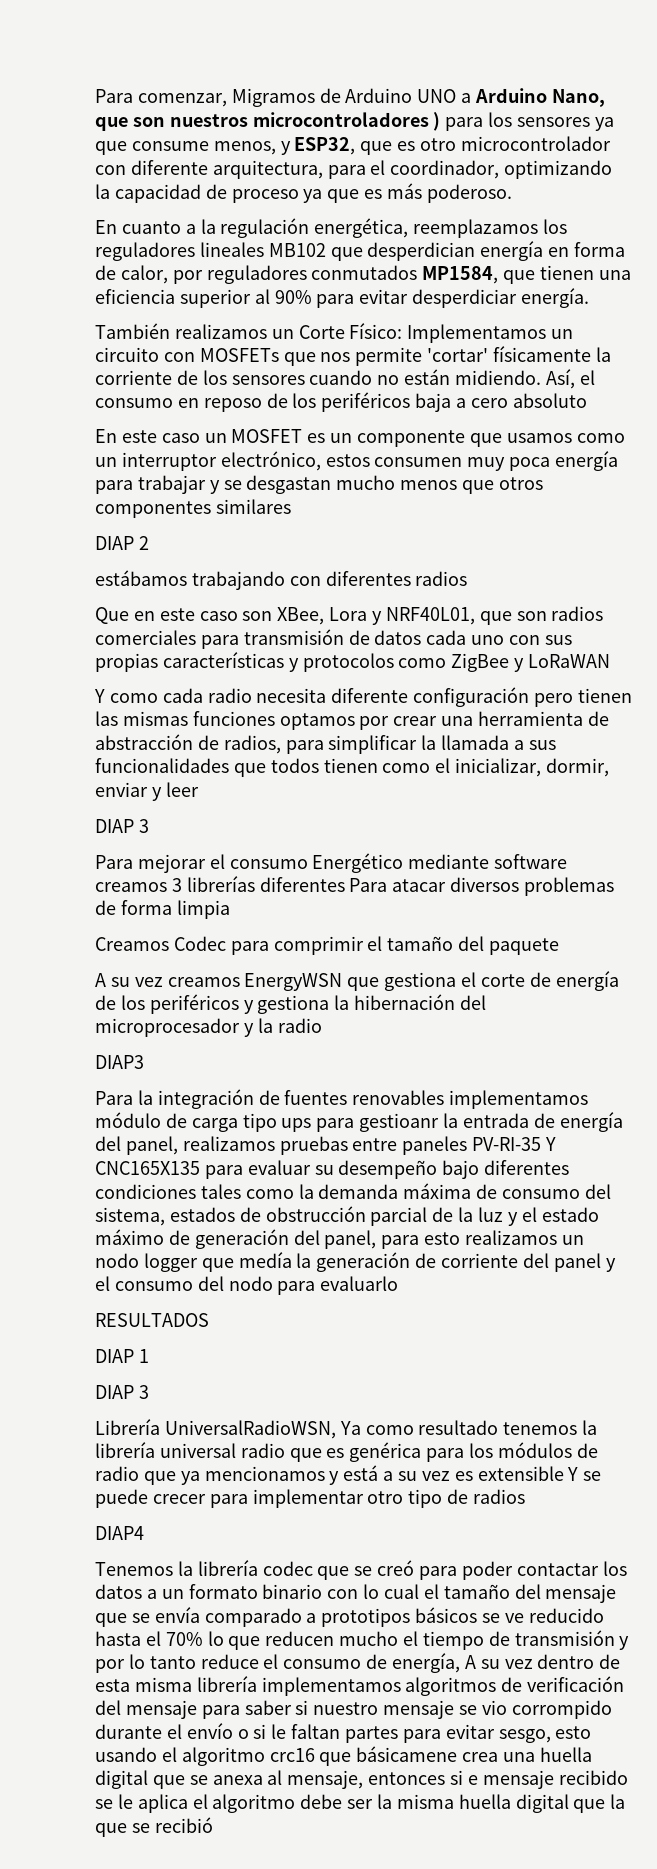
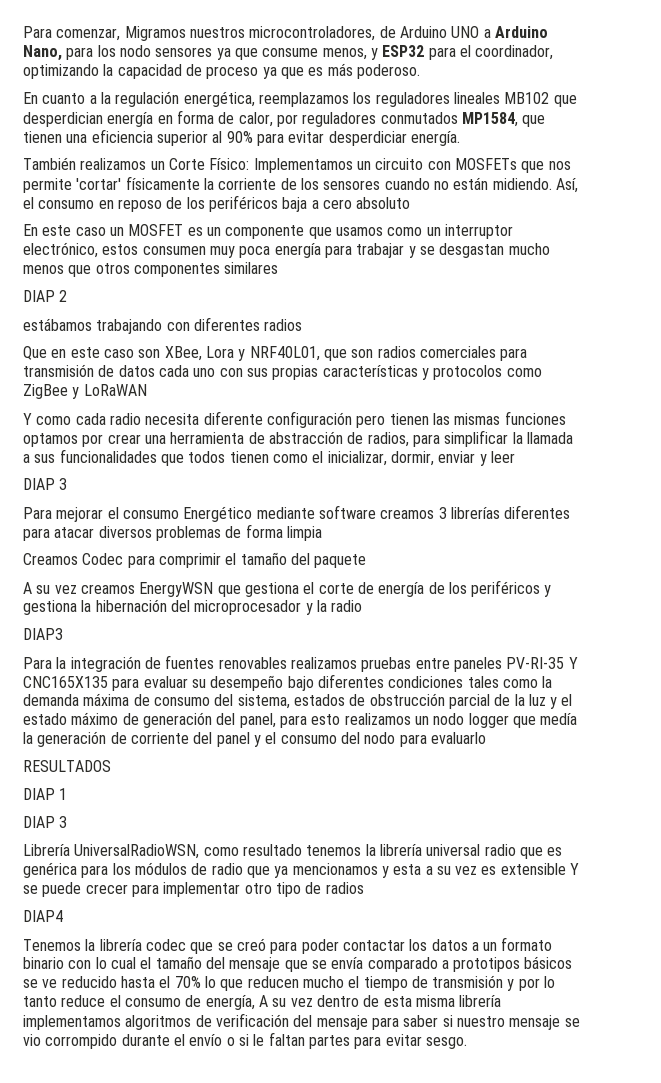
- Para comenzar, Migramos de Arduino UNO a Arduino Nano, que son nuestros microcontroladores ) para los sensores ya que consume menos, y ESP32, que es otro microcontrolador con diferente arquitectura, para el coordinador, optimizando la capacidad de proceso ya que es más poderoso.
+ Para comenzar, Migramos nuestros microcontroladores, de Arduino UNO a Arduino Nano, para los nodo sensores ya que consume menos, y ESP32 para el coordinador, optimizando la capacidad de proceso ya que es más poderoso.
- Para mejorar el consumo Energético mediante software creamos 3 librerías diferentes Para atacar diversos problemas de forma limpia
+ Para mejorar el consumo Energético mediante software creamos 3 librerías diferentes para atacar diversos problemas de forma limpia
- Para la integración de fuentes renovables implementamos módulo de carga tipo ups para gestioanr la entrada de energía del panel, realizamos pruebas entre paneles PV-RI-35 Y CNC165X135 para evaluar su desempeño bajo diferentes condiciones tales como la demanda máxima de consumo del sistema, estados de obstrucción parcial de la luz y el estado máximo de generación del panel, para esto realizamos un nodo logger que medía la generación de corriente del panel y el consumo del nodo para evaluarlo
+ Para la integración de fuentes renovables realizamos pruebas entre paneles PV-RI-35 Y CNC165X135 para evaluar su desempeño bajo diferentes condiciones tales como la demanda máxima de consumo del sistema, estados de obstrucción parcial de la luz y el estado máximo de generación del panel, para esto realizamos un nodo logger que medía la generación de corriente del panel y el consumo del nodo para evaluarlo
- Librería UniversalRadioWSN, Ya como resultado tenemos la librería universal radio que es genérica para los módulos de radio que ya mencionamos y está a su vez es extensible Y se puede crecer para implementar otro tipo de radios
+ Librería UniversalRadioWSN, como resultado tenemos la librería universal radio que es genérica para los módulos de radio que ya mencionamos y esta a su vez es extensible Y se puede crecer para implementar otro tipo de radios
- Tenemos la librería codec que se creó para poder contactar los datos a un formato binario con lo cual el tamaño del mensaje que se envía comparado a prototipos básicos se ve reducido hasta el 70% lo que reducen mucho el tiempo de transmisión y por lo tanto reduce el consumo de energía, A su vez dentro de esta misma librería implementamos algoritmos de verificación del mensaje para saber si nuestro mensaje se vio corrompido durante el envío o si le faltan partes para evitar sesgo, esto usando el algoritmo crc16 que básicamene crea una huella digital que se anexa al mensaje, entonces si e mensaje recibido se le aplica el algoritmo debe ser la misma huella digital que la que se recibió
+ Tenemos la librería codec que se creó para poder contactar los datos a un formato binario con lo cual el tamaño del mensaje que se envía comparado a prototipos básicos se ve reducido hasta el 70% lo que reducen mucho el tiempo de transmisión y por lo tanto reduce el consumo de energía, A su vez dentro de esta misma librería implementamos algoritmos de verificación del mensaje para saber si nuestro mensaje se vio corrompido durante el envío o si le faltan partes para evitar sesgo.

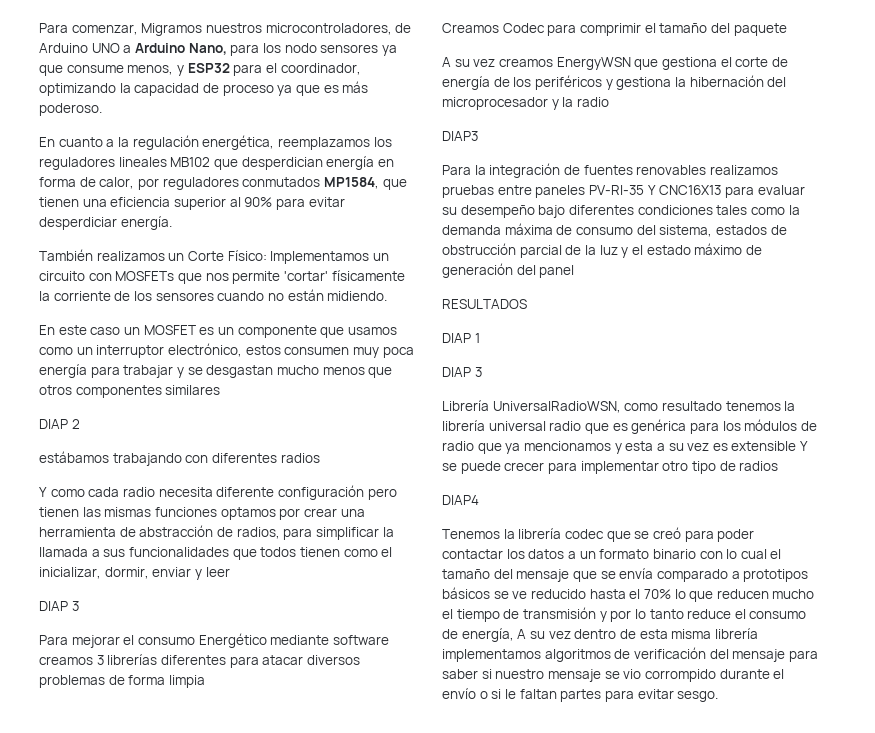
- Así, el consumo en reposo de los periféricos baja a cero absoluto
- Que en este caso son XBee, Lora y NRF40L01, que son radios comerciales para transmisión de datos cada uno con sus propias características y protocolos como ZigBee y LoRaWAN
- Para la integración de fuentes renovables realizamos pruebas entre paneles PV-RI-35 Y CNC165X135 para evaluar su desempeño bajo diferentes condiciones tales como la demanda máxima de consumo del sistema, estados de obstrucción parcial de la luz y el estado máximo de generación del panel, para esto realizamos un nodo logger que medía la generación de corriente del panel y el consumo del nodo para evaluarlo
+ Para la integración de fuentes renovables realizamos pruebas entre paneles PV-RI-35 Y CNC16X13 para evaluar su desempeño bajo diferentes condiciones tales como la demanda máxima de consumo del sistema, estados de obstrucción parcial de la luz y el estado máximo de generación del panel

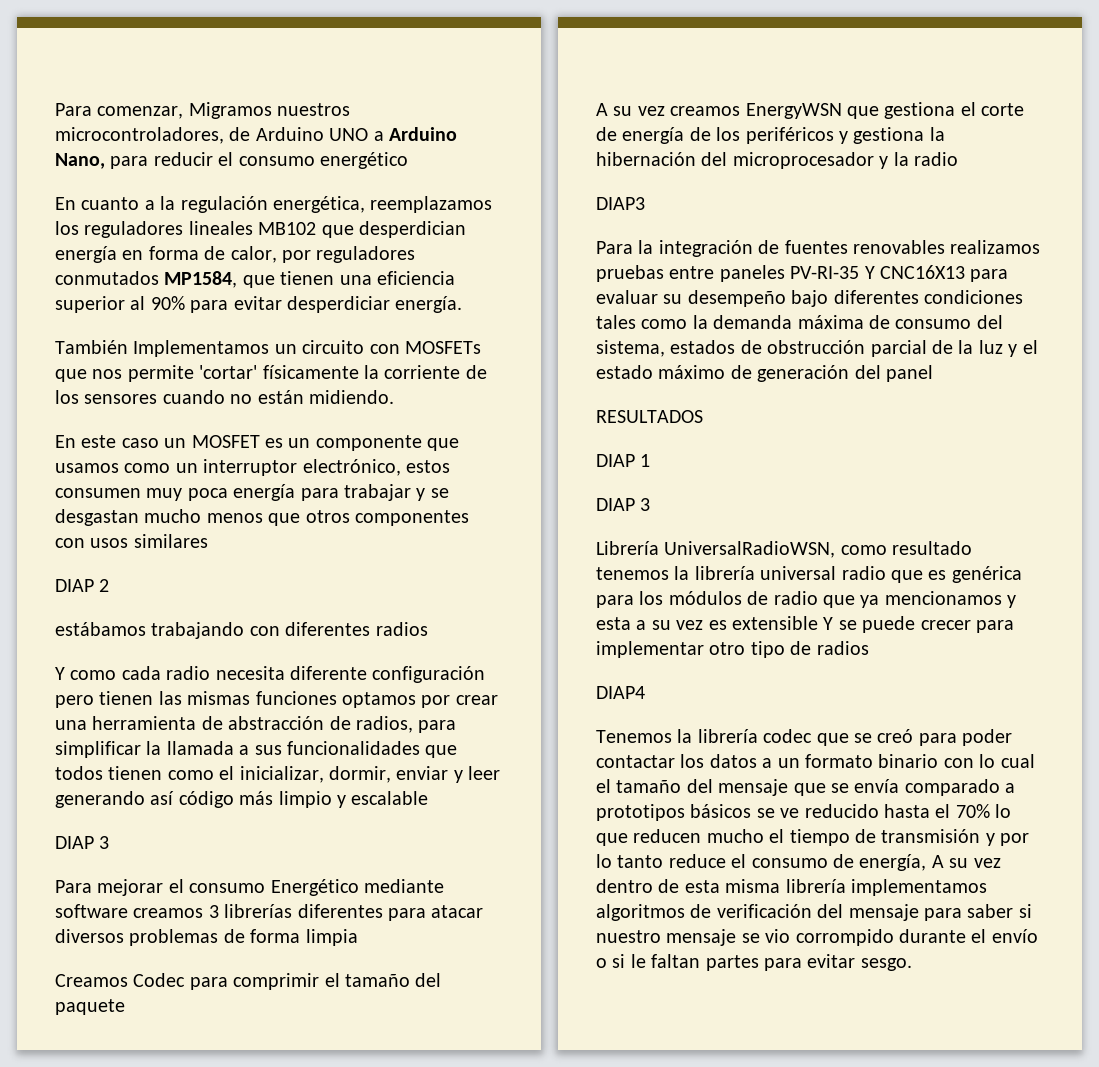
- Para comenzar, Migramos nuestros microcontroladores, de Arduino UNO a Arduino Nano, para los nodo sensores ya que consume menos, y ESP32 para el coordinador, optimizando la capacidad de proceso ya que es más poderoso.
+ Para comenzar, Migramos nuestros microcontroladores, de Arduino UNO a Arduino Nano, para reducir el consumo energético
- También realizamos un Corte Físico: Implementamos un circuito con MOSFETs que nos permite 'cortar' físicamente la corriente de los sensores cuando no están midiendo.
+ También Implementamos un circuito con MOSFETs que nos permite 'cortar' físicamente la corriente de los sensores cuando no están midiendo.
- En este caso un MOSFET es un componente que usamos como un interruptor electrónico, estos consumen muy poca energía para trabajar y se desgastan mucho menos que otros componentes similares
+ En este caso un MOSFET es un componente que usamos como un interruptor electrónico, estos consumen muy poca energía para trabajar y se desgastan mucho menos que otros componentes con usos similares
- Y como cada radio necesita diferente configuración pero tienen las mismas funciones optamos por crear una herramienta de abstracción de radios, para simplificar la llamada a sus funcionalidades que todos tienen como el inicializar, dormir, enviar y leer
+ Y como cada radio necesita diferente configuración pero tienen las mismas funciones optamos por crear una herramienta de abstracción de radios, para simplificar la llamada a sus funcionalidades que todos tienen como el inicializar, dormir, enviar y leer generando así código más limpio y escalable

